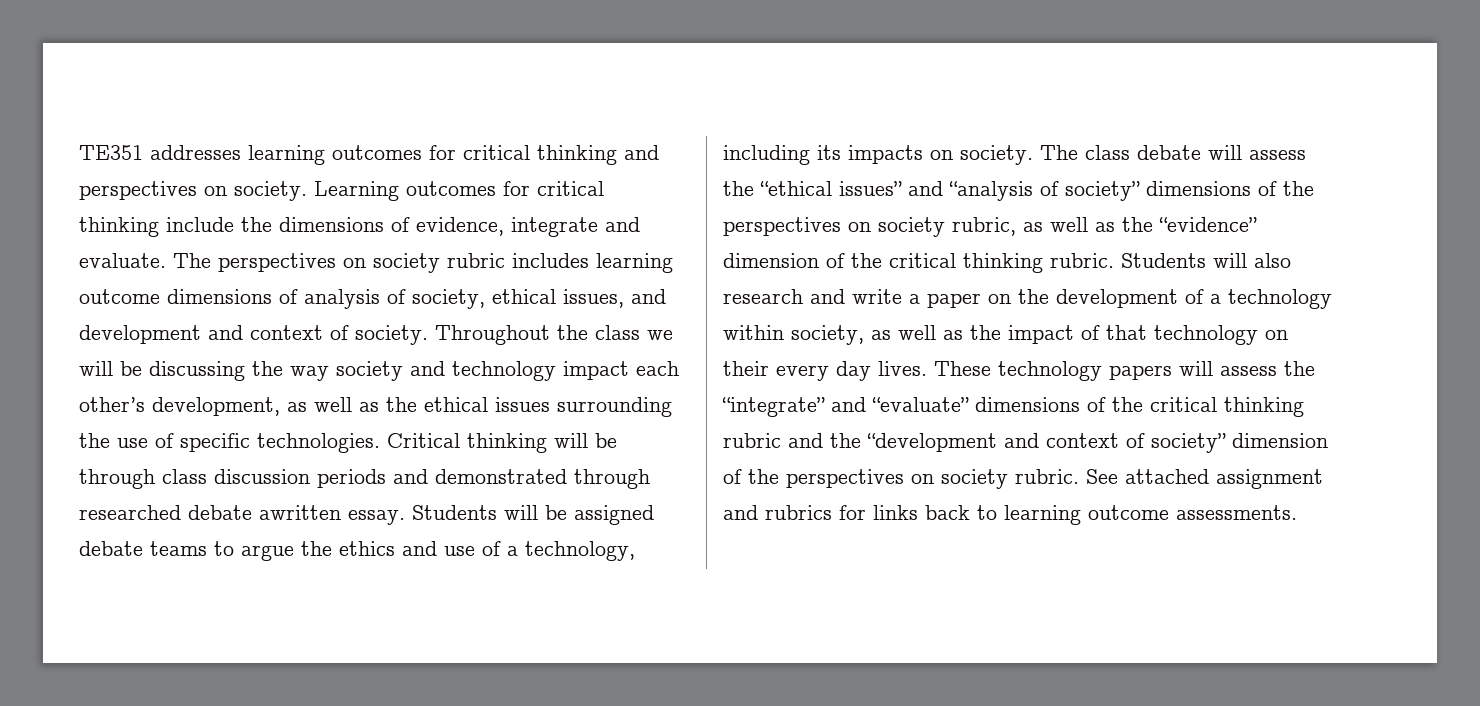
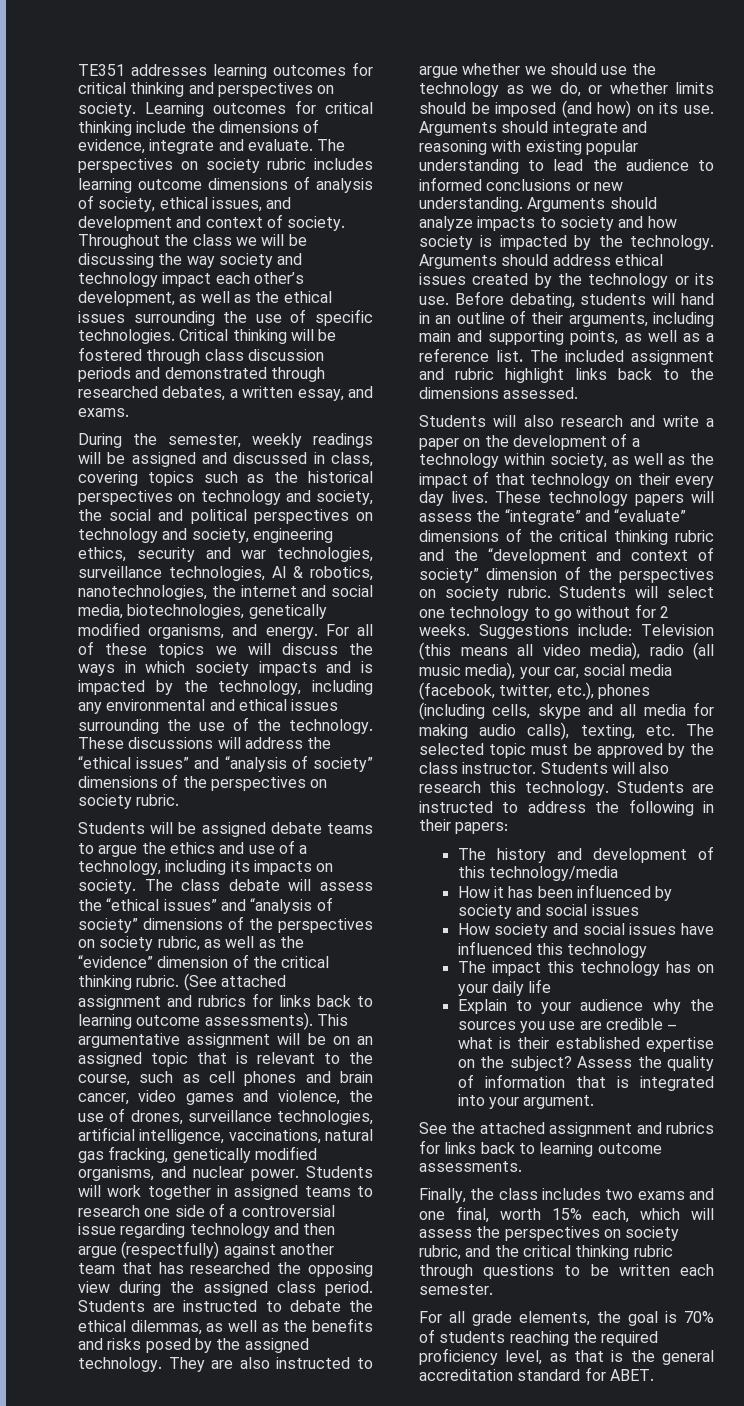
- Critical thinking will be through class discussion periods and demonstrated through researched debate awritten essay. Students will be assigned debate teams to argue the ethics and use of a technology, including its impacts on society.
+ Critical thinking will be fostered through class discussion periods and demonstrated through researched debates, a written essay, and exams.
+ During the semester, weekly readings will be assigned and discussed in class, covering topics such as the historical perspectives on technology and society, the social and political perspectives on technology and society, engineering ethics, security and war technologies, surveillance technologies, AI & robotics, nanotechnologies, the internet and social media, biotechnologies, genetically modified organisms, and energy. For all of these topics we will discuss the ways in which society impacts and is impacted by the technology, including any environmental and ethical issues surrounding the use of the technology. These discussions will address the “ethical issues” and “analysis of society” dimensions of the perspectives on society rubric.
+ Students will be assigned debate teams to argue the ethics and use of a technology, including its impacts on society.
- The class debate will assess the “ethical issues” and “analysis of society” dimensions of the perspectives on society rubric, as well as the “evidence” dimension of the critical thinking rubric. Students will also research and write a paper on the development of a technology within society, as well as the impact of that technology on their every day lives.
+ The class debate will assess the “ethical issues” and “analysis of society” dimensions of the perspectives on society rubric, as well as the “evidence” dimension of the critical thinking rubric. (See attached assignment and rubrics for links back to learning outcome assessments). This argumentative assignment will be on an assigned topic that is relevant to the course, such as cell phones and brain cancer, video games and violence, the use of drones, surveillance technologies, artificial intelligence, vaccinations, natural gas fracking, genetically modified organisms, and nuclear power. Students will work together in assigned teams to research one side of a controversial issue regarding technology and then argue (respectfully) against another team that has researched the opposing view during the assigned class period. Students are instructed to debate the ethical dilemmas, as well as the benefits and risks posed by the assigned technology. They are also instructed to argue whether we should use the technology as we do, or whether limits should be imposed (and how) on its use. Arguments should integrate and reasoning with existing popular understanding to lead the audience to informed conclusions or new understanding. Arguments should analyze impacts to society and how society is impacted by the technology. Arguments should address ethical issues created by the technology or its use. Before debating, students will hand in an outline of their arguments, including main and supporting points, as well as a reference list. The included assignment and rubric highlight links back to the dimensions assessed.
+ Students will also research and write a paper on the development of a technology within society, as well as the impact of that technology on their every day lives.
- See attached assignment and rubrics for links back to learning outcome assessments.
+ Students will select one technology to go without for 2 weeks. Suggestions include: Television (this means all video media), radio (all music media), your car, social media (facebook, twitter, etc.), phones (including cells, skype and all media for making audio calls), texting, etc. The selected topic must be approved by the class instructor. Students will also research this technology. Students are instructed to address the following in their papers:
+ The history and development of this technology/media
+ How it has been influenced by society and social issues
+ How society and social issues have influenced this technology
+ The impact this technology has on your daily life
+ Explain to your audience why the sources you use are credible – what is their established expertise on the subject? Assess the quality of information that is integrated into your argument.
+ See the attached assignment and rubrics for links back to learning outcome assessments.
+ Finally, the class includes two exams and one final, worth 15% each, which will assess the perspectives on society rubric, and the critical thinking rubric through questions to be written each semester.
+ For all grade elements, the goal is 70% of students reaching the required proficiency level, as that is the general accreditation standard for ABET.

